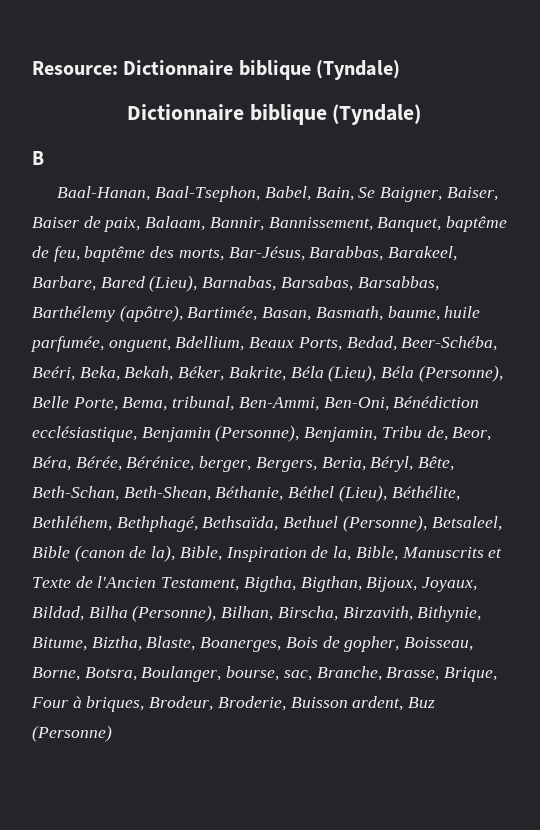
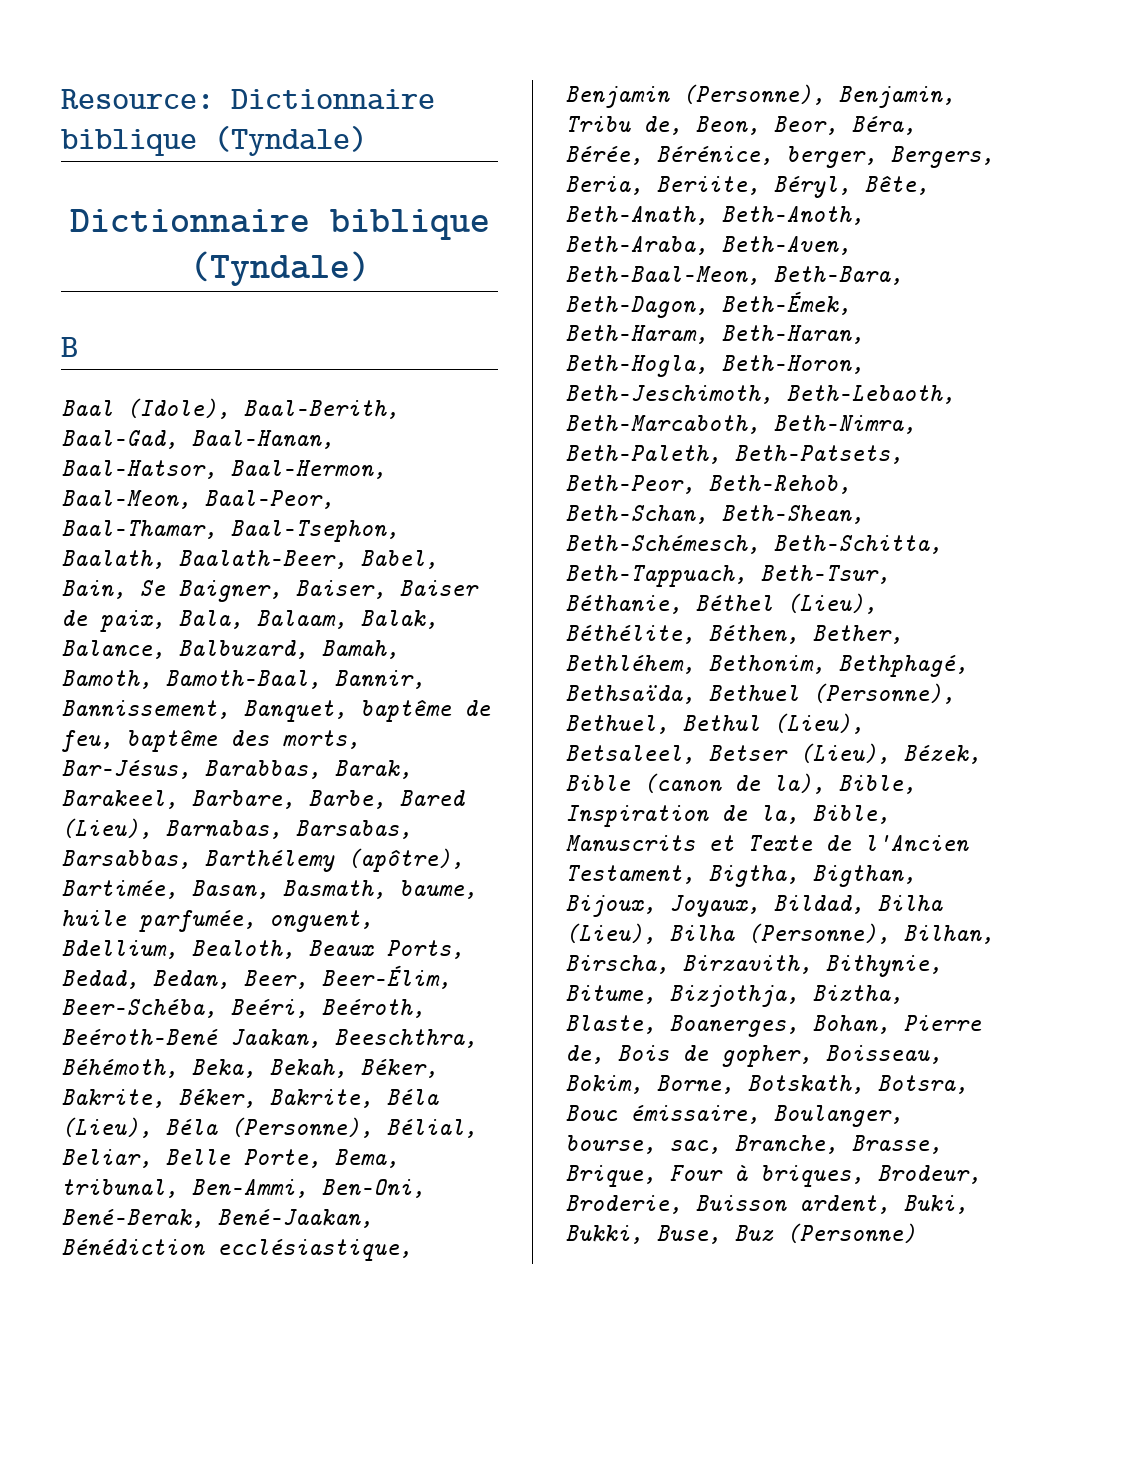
- Baal-Hanan, Baal-Tsephon, Babel, Bain, Se Baigner, Baiser, Baiser de paix, Balaam, Bannir, Bannissement, Banquet, baptême de feu, baptême des morts, Bar-Jésus, Barabbas, Barakeel, Barbare, Bared (Lieu), Barnabas, Barsabas, Barsabbas, Barthélemy (apôtre), Bartimée, Basan, Basmath, baume, huile parfumée, onguent, Bdellium, Beaux Ports, Bedad, Beer-Schéba, Beéri, Beka, Bekah, Béker, Bakrite, Béla (Lieu), Béla (Personne), Belle Porte, Bema, tribunal, Ben-Ammi, Ben-Oni, Bénédiction ecclésiastique, Benjamin (Personne), Benjamin, Tribu de, Beor, Béra, Bérée, Bérénice, berger, Bergers, Beria, Béryl, Bête, Beth-Schan, Beth-Shean, Béthanie, Béthel (Lieu), Béthélite, Bethléhem, Bethphagé, Bethsaïda, Bethuel (Personne), Betsaleel, Bible (canon de la), Bible, Inspiration de la, Bible, Manuscrits et Texte de l'Ancien Testament, Bigtha, Bigthan, Bijoux, Joyaux, Bildad, Bilha (Personne), Bilhan, Birscha, Birzavith, Bithynie, Bitume, Biztha, Blaste, Boanerges, Bois de gopher, Boisseau, Borne, Botsra, Boulanger, bourse, sac, Branche, Brasse, Brique, Four à briques, Brodeur, Broderie, Buisson ardent, Buz (Personne)
+ Baal (Idole), Baal-Berith, Baal-Gad, Baal-Hanan, Baal-Hatsor, Baal-Hermon, Baal-Meon, Baal-Peor, Baal-Thamar, Baal-Tsephon, Baalath, Baalath-Beer, Babel, Bain, Se Baigner, Baiser, Baiser de paix, Bala, Balaam, Balak, Balance, Balbuzard, Bamah, Bamoth, Bamoth-Baal, Bannir, Bannissement, Banquet, baptême de feu, baptême des morts, Bar-Jésus, Barabbas, Barak, Barakeel, Barbare, Barbe, Bared (Lieu), Barnabas, Barsabas, Barsabbas, Barthélemy (apôtre), Bartimée, Basan, Basmath, baume, huile parfumée, onguent, Bdellium, Bealoth, Beaux Ports, Bedad, Bedan, Beer, Beer-Élim, Beer-Schéba, Beéri, Beéroth, Beéroth-Bené Jaakan, Beeschthra, Béhémoth, Beka, Bekah, Béker, Bakrite, Béker, Bakrite, Béla (Lieu), Béla (Personne), Bélial, Beliar, Belle Porte, Bema, tribunal, Ben-Ammi, Ben-Oni, Bené-Berak, Bené-Jaakan, Bénédiction ecclésiastique, Benjamin (Personne), Benjamin, Tribu de, Beon, Beor, Béra, Bérée, Bérénice, berger, Bergers, Beria, Beriite, Béryl, Bête, Beth-Anath, Beth-Anoth, Beth-Araba, Beth-Aven, Beth-Baal-Meon, Beth-Bara, Beth-Dagon, Beth-Émek, Beth-Haram, Beth-Haran, Beth-Hogla, Beth-Horon, Beth-Jeschimoth, Beth-Lebaoth, Beth-Marcaboth, Beth-Nimra, Beth-Paleth, Beth-Patsets, Beth-Peor, Beth-Rehob, Beth-Schan, Beth-Shean, Beth-Schémesch, Beth-Schitta, Beth-Tappuach, Beth-Tsur, Béthanie, Béthel (Lieu), Béthélite, Béthen, Bether, Bethléhem, Bethonim, Bethphagé, Bethsaïda, Bethuel (Personne), Bethuel, Bethul (Lieu), Betsaleel, Betser (Lieu), Bézek, Bible (canon de la), Bible, Inspiration de la, Bible, Manuscrits et Texte de l'Ancien Testament, Bigtha, Bigthan, Bijoux, Joyaux, Bildad, Bilha (Lieu), Bilha (Personne), Bilhan, Birscha, Birzavith, Bithynie, Bitume, Bizjothja, Biztha, Blaste, Boanerges, Bohan, Pierre de, Bois de gopher, Boisseau, Bokim, Borne, Botskath, Botsra, Bouc émissaire, Boulanger, bourse, sac, Branche, Brasse, Brique, Four à briques, Brodeur, Broderie, Buisson ardent, Buki, Bukki, Buse, Buz (Personne)

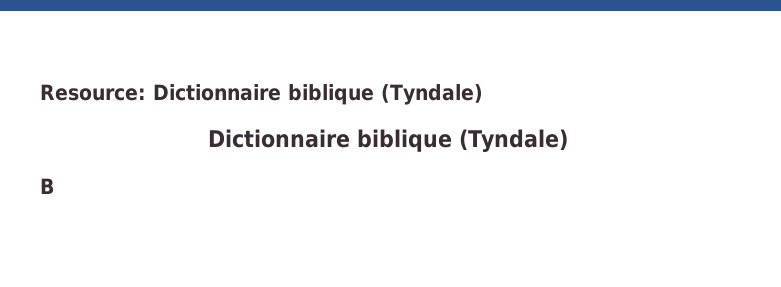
- Baal (Idole), Baal-Berith, Baal-Gad, Baal-Hanan, Baal-Hatsor, Baal-Hermon, Baal-Meon, Baal-Peor, Baal-Thamar, Baal-Tsephon, Baalath, Baalath-Beer, Babel, Bain, Se Baigner, Baiser, Baiser de paix, Bala, Balaam, Balak, Balance, Balbuzard, Bamah, Bamoth, Bamoth-Baal, Bannir, Bannissement, Banquet, baptême de feu, baptême des morts, Bar-Jésus, Barabbas, Barak, Barakeel, Barbare, Barbe, Bared (Lieu), Barnabas, Barsabas, Barsabbas, Barthélemy (apôtre), Bartimée, Basan, Basmath, baume, huile parfumée, onguent, Bdellium, Bealoth, Beaux Ports, Bedad, Bedan, Beer, Beer-Élim, Beer-Schéba, Beéri, Beéroth, Beéroth-Bené Jaakan, Beeschthra, Béhémoth, Beka, Bekah, Béker, Bakrite, Béker, Bakrite, Béla (Lieu), Béla (Personne), Bélial, Beliar, Belle Porte, Bema, tribunal, Ben-Ammi, Ben-Oni, Bené-Berak, Bené-Jaakan, Bénédiction ecclésiastique, Benjamin (Personne), Benjamin, Tribu de, Beon, Beor, Béra, Bérée, Bérénice, berger, Bergers, Beria, Beriite, Béryl, Bête, Beth-Anath, Beth-Anoth, Beth-Araba, Beth-Aven, Beth-Baal-Meon, Beth-Bara, Beth-Dagon, Beth-Émek, Beth-Haram, Beth-Haran, Beth-Hogla, Beth-Horon, Beth-Jeschimoth, Beth-Lebaoth, Beth-Marcaboth, Beth-Nimra, Beth-Paleth, Beth-Patsets, Beth-Peor, Beth-Rehob, Beth-Schan, Beth-Shean, Beth-Schémesch, Beth-Schitta, Beth-Tappuach, Beth-Tsur, Béthanie, Béthel (Lieu), Béthélite, Béthen, Bether, Bethléhem, Bethonim, Bethphagé, Bethsaïda, Bethuel (Personne), Bethuel, Bethul (Lieu), Betsaleel, Betser (Lieu), Bézek, Bible (canon de la), Bible, Inspiration de la, Bible, Manuscrits et Texte de l'Ancien Testament, Bigtha, Bigthan, Bijoux, Joyaux, Bildad, Bilha (Lieu), Bilha (Personne), Bilhan, Birscha, Birzavith, Bithynie, Bitume, Bizjothja, Biztha, Blaste, Boanerges, Bohan, Pierre de, Bois de gopher, Boisseau, Bokim, Borne, Botskath, Botsra, Bouc émissaire, Boulanger, bourse, sac, Branche, Brasse, Brique, Four à briques, Brodeur, Broderie, Buisson ardent, Buki, Bukki, Buse, Buz (Personne)

